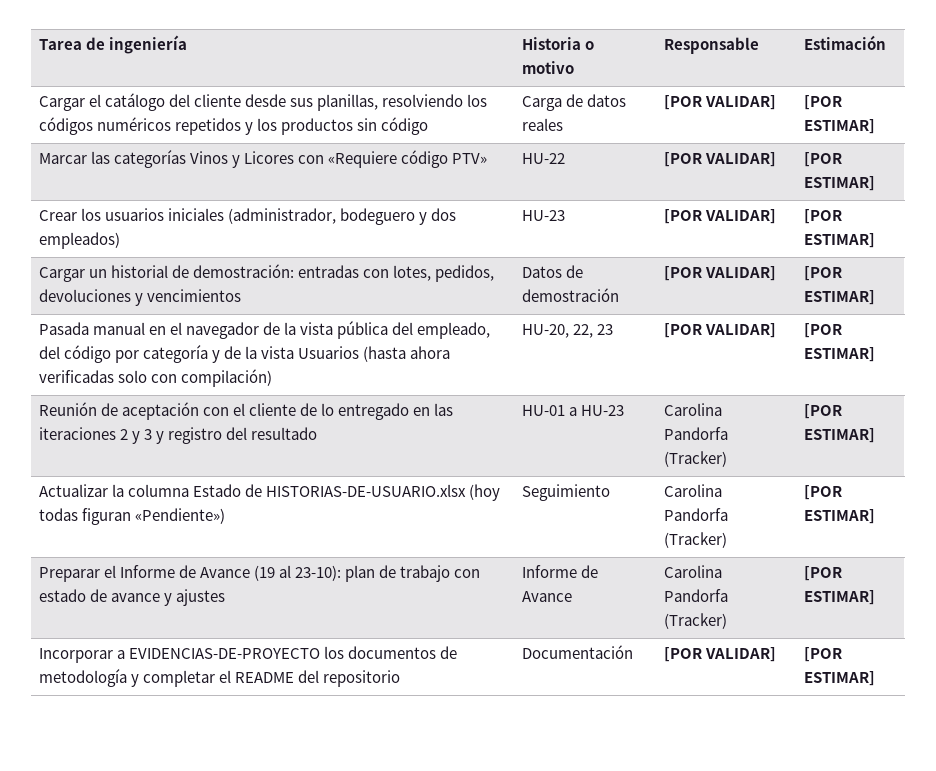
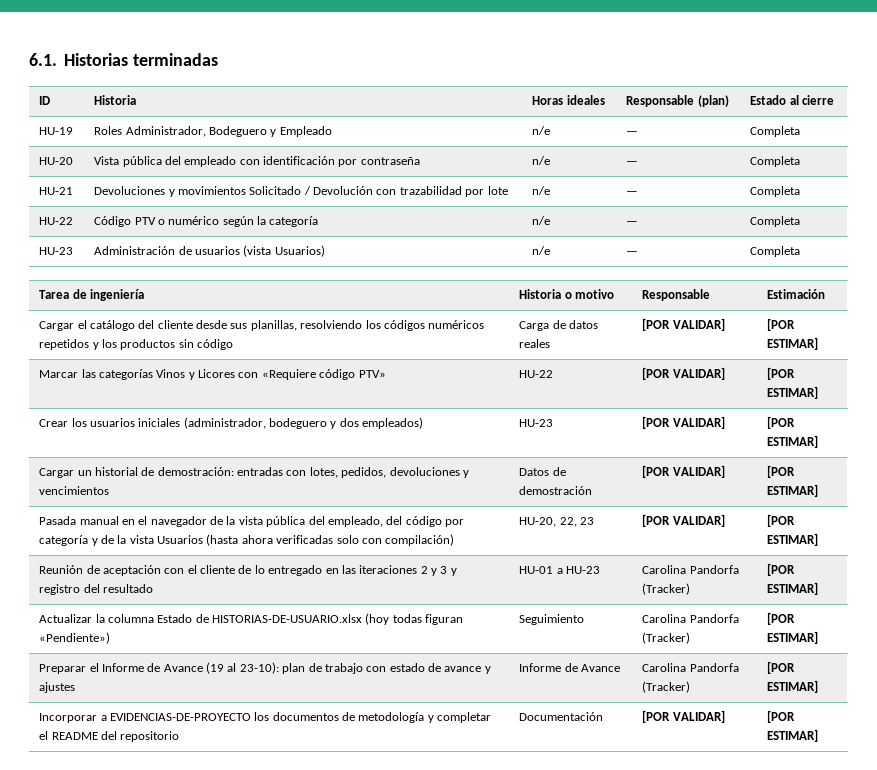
+ 6.1. Historias terminadas
+ ID | Historia | Horas ideales | Responsable (plan) | Estado al cierre
+ HU-19 | Roles Administrador, Bodeguero y Empleado | n/e | — | Completa
+ HU-20 | Vista pública del empleado con identificación por contraseña | n/e | — | Completa
+ HU-21 | Devoluciones y movimientos Solicitado / Devolución con trazabilidad por lote | n/e | — | Completa
+ HU-22 | Código PTV o numérico según la categoría | n/e | — | Completa
+ HU-23 | Administración de usuarios (vista Usuarios) | n/e | — | Completa

